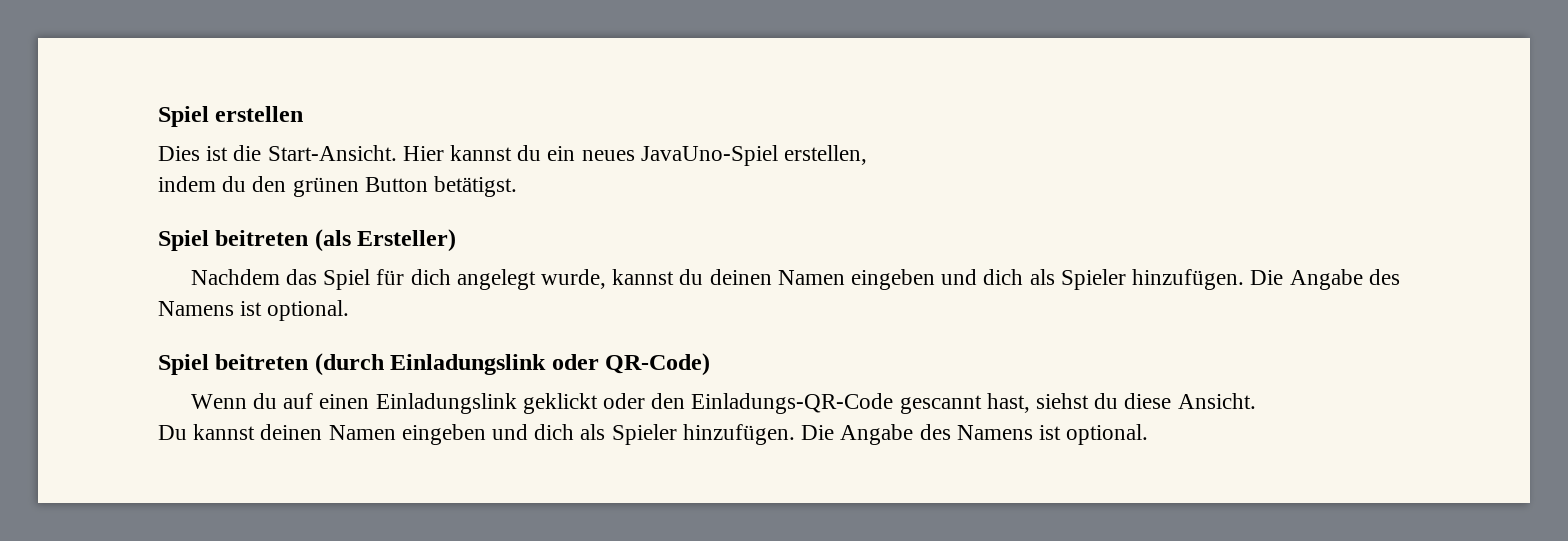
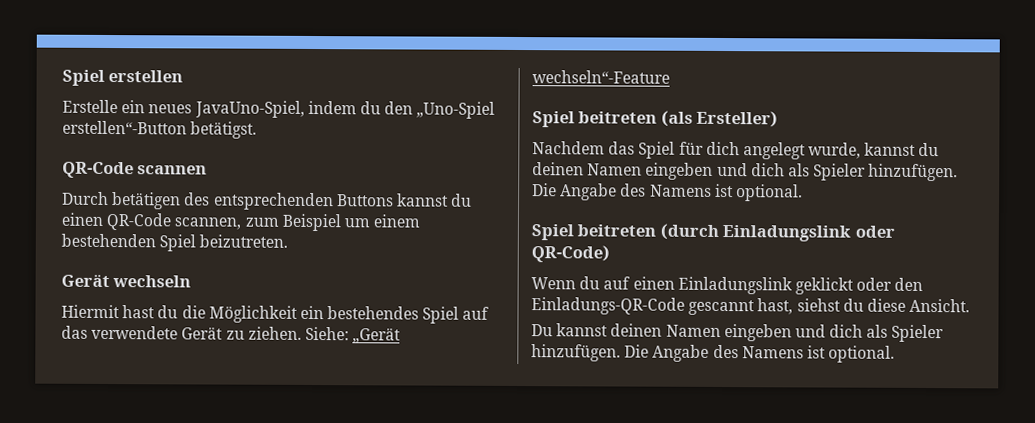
- Dies ist die Start-Ansicht. Hier kannst du ein neues JavaUno-Spiel erstellen,
- indem du den grünen Button betätigst.
+ Erstelle ein neues JavaUno-Spiel, indem du den „Uno-Spiel erstellen“-Button betätigst.
+ QR-Code scannen
+ Durch betätigen des entsprechenden Buttons kannst du einen QR-Code scannen, zum Beispiel um einem bestehenden Spiel beizutreten.
+ Gerät wechseln
+ Hiermit hast du die Möglichkeit ein bestehendes Spiel auf das verwendete Gerät zu ziehen. Siehe: „Gerät wechseln“-Feature

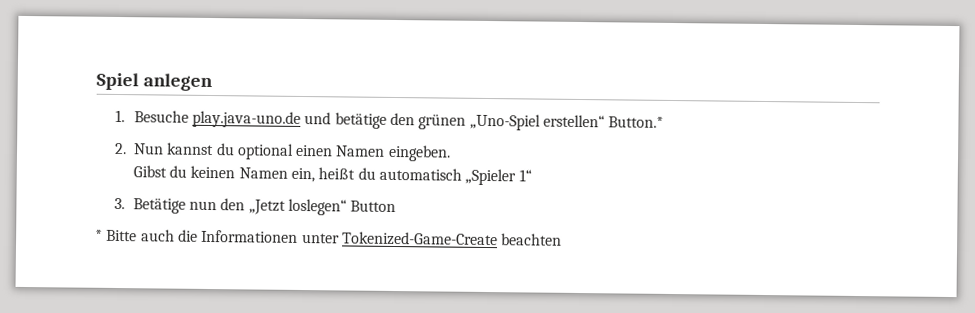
- Spiel erstellen
- Erstelle ein neues JavaUno-Spiel, indem du den „Uno-Spiel erstellen“-Button betätigst.
- QR-Code scannen
- Durch betätigen des entsprechenden Buttons kannst du einen QR-Code scannen, zum Beispiel um einem bestehenden Spiel beizutreten.
- Gerät wechseln
- Hiermit hast du die Möglichkeit ein bestehendes Spiel auf das verwendete Gerät zu ziehen. Siehe: „Gerät wechseln“-Feature
- Spiel beitreten (als Ersteller)
- Nachdem das Spiel für dich angelegt wurde, kannst du deinen Namen eingeben und dich als Spieler hinzufügen. Die Angabe des Namens ist optional.
- Spiel beitreten (durch Einladungslink oder QR-Code)
- Wenn du auf einen Einladungslink geklickt oder den Einladungs-QR-Code gescannt hast, siehst du diese Ansicht.
- Du kannst deinen Namen eingeben und dich als Spieler hinzufügen. Die Angabe des Namens ist optional.
+ Spiel anlegen
+ 1. Besuche play.java-uno.de und betätige den grünen „Uno-Spiel erstellen“ Button.*
+ 2. Nun kannst du optional einen Namen eingeben.
+ Gibst du keinen Namen ein, heißt du automatisch „Spieler 1“
+ 3. Betätige nun den „Jetzt loslegen“ Button
+ * Bitte auch die Informationen unter Tokenized-Game-Create beachten

